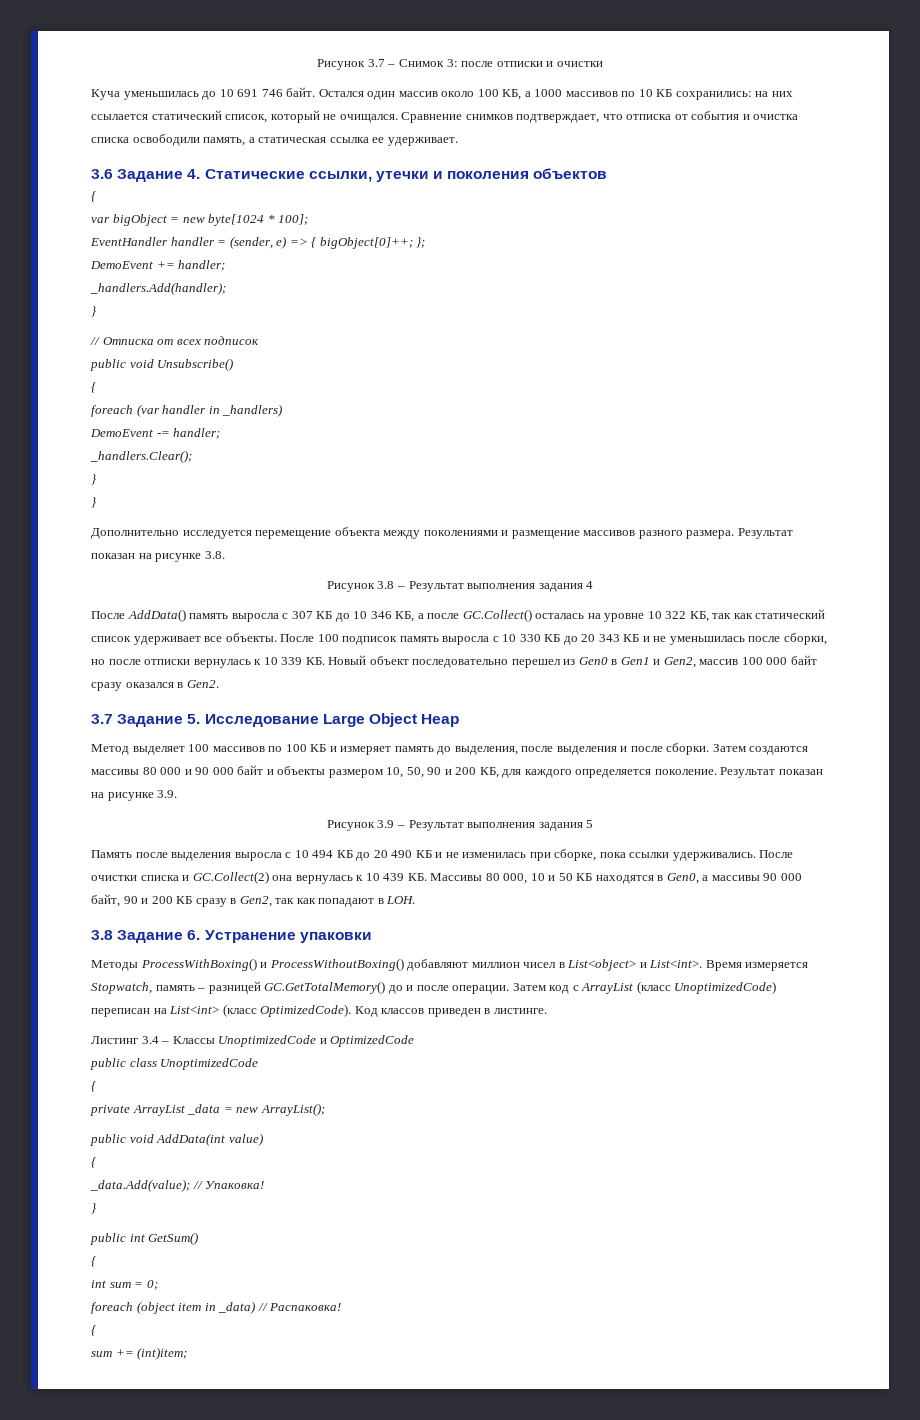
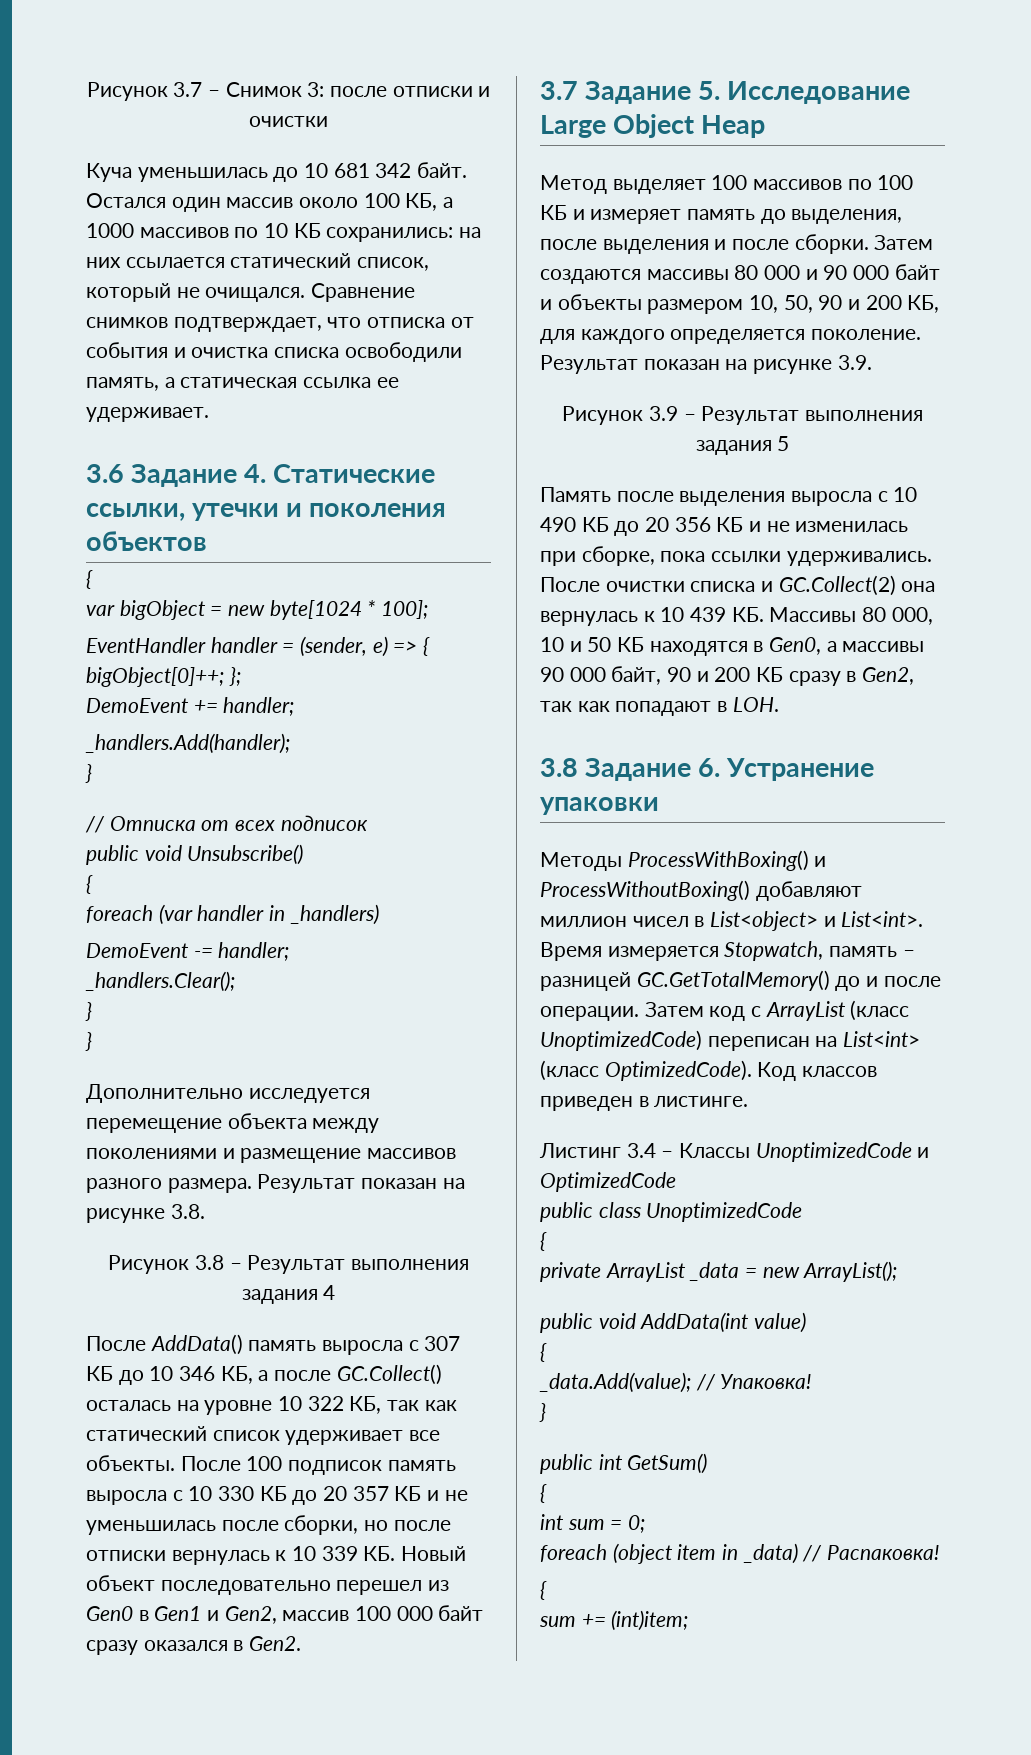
- Куча уменьшилась до 10 691 746 байт.
+ Куча уменьшилась до 10 681 342 байт.
- После 100 подписок память выросла с 10 330 КБ до 20 343 КБ и не уменьшилась после сборки, но после отписки вернулась к 10 339 КБ. Новый объект последовательно перешел из Gen0 в Gen1 и Gen2, массив 100 000 байт сразу оказался в Gen2.
+ После 100 подписок память выросла с 10 330 КБ до 20 357 КБ и не уменьшилась после сборки, но после отписки вернулась к 10 339 КБ. Новый объект последовательно перешел из Gen0 в Gen1 и Gen2, массив 100 000 байт сразу оказался в Gen2.
- Память после выделения выросла с 10 494 КБ до 20 490 КБ и не изменилась при сборке, пока ссылки удерживались.
+ Память после выделения выросла с 10 490 КБ до 20 356 КБ и не изменилась при сборке, пока ссылки удерживались.

